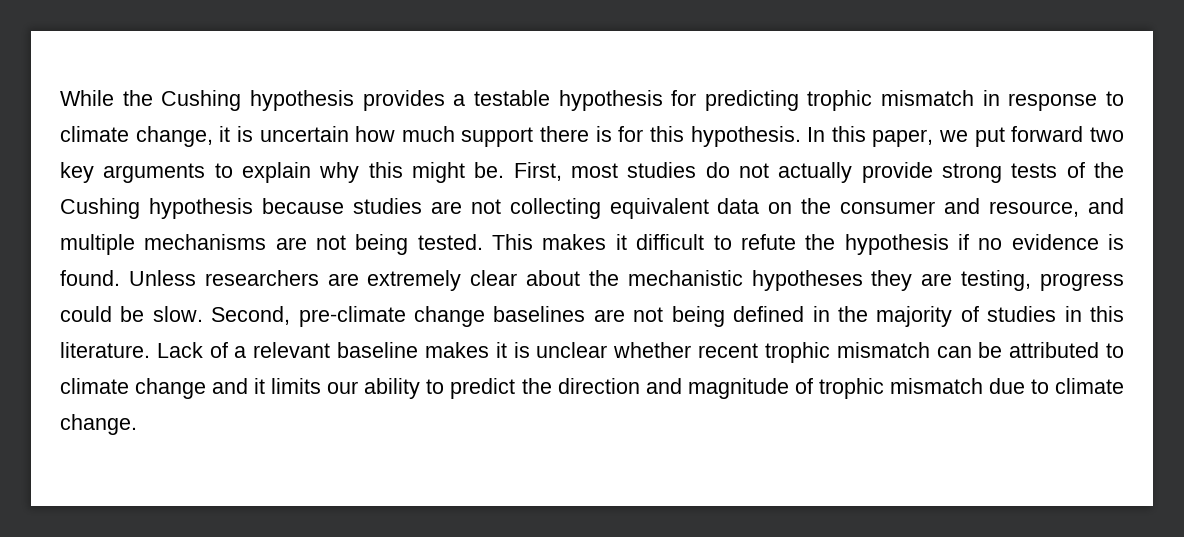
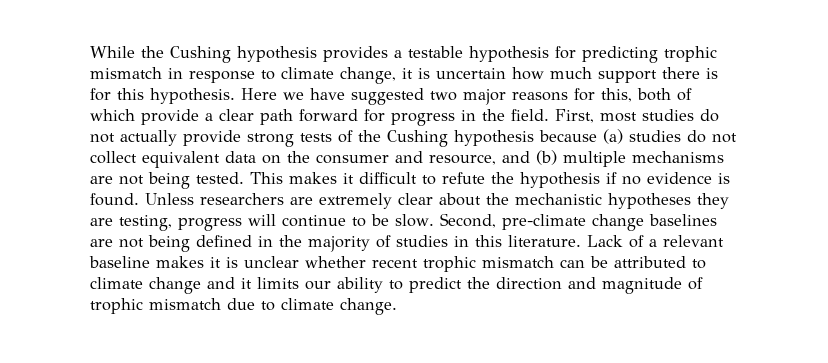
- In this paper, we put forward two key arguments to explain why this might be.
+ Here we have suggested two major reasons for this, both of which provide a clear path forward for progress in the field.
- First, most studies do not actually provide strong tests of the Cushing hypothesis because studies are not collecting equivalent data on the consumer and resource, and multiple mechanisms are not being tested.
+ First, most studies do not actually provide strong tests of the Cushing hypothesis because (a) studies do not collect equivalent data on the consumer and resource, and (b) multiple mechanisms are not being tested.
- Unless researchers are extremely clear about the mechanistic hypotheses they are testing, progress could be slow.
+ Unless researchers are extremely clear about the mechanistic hypotheses they are testing, progress will continue to be slow.

